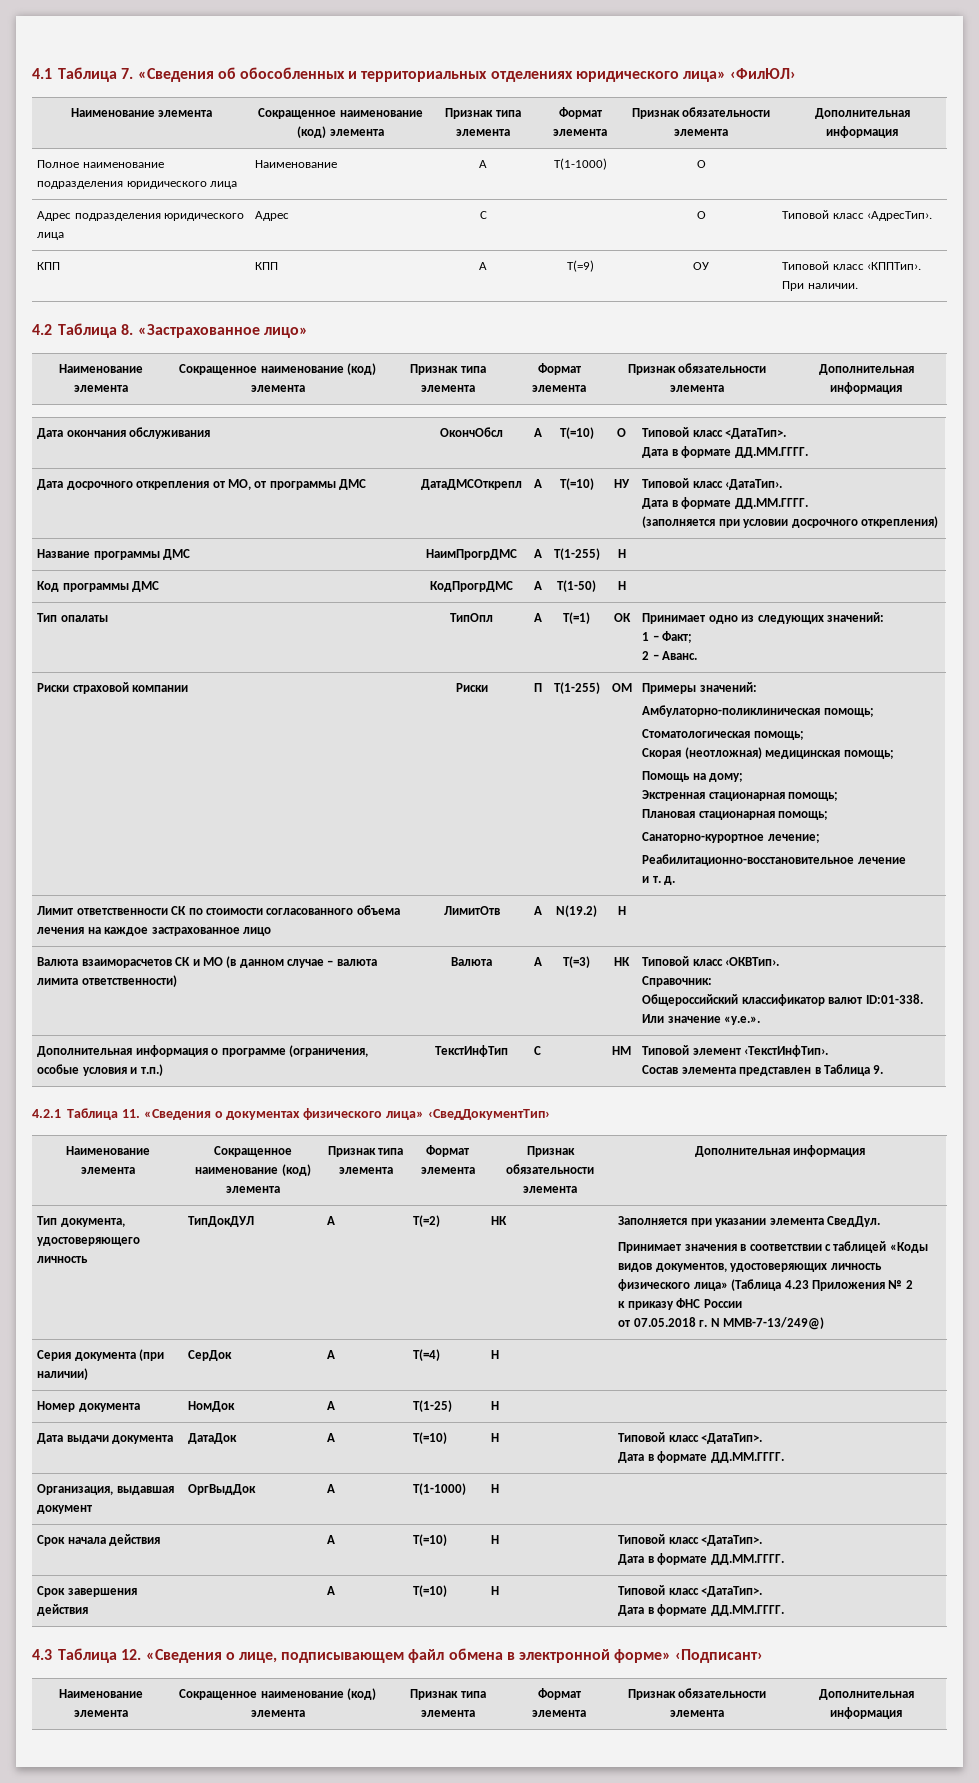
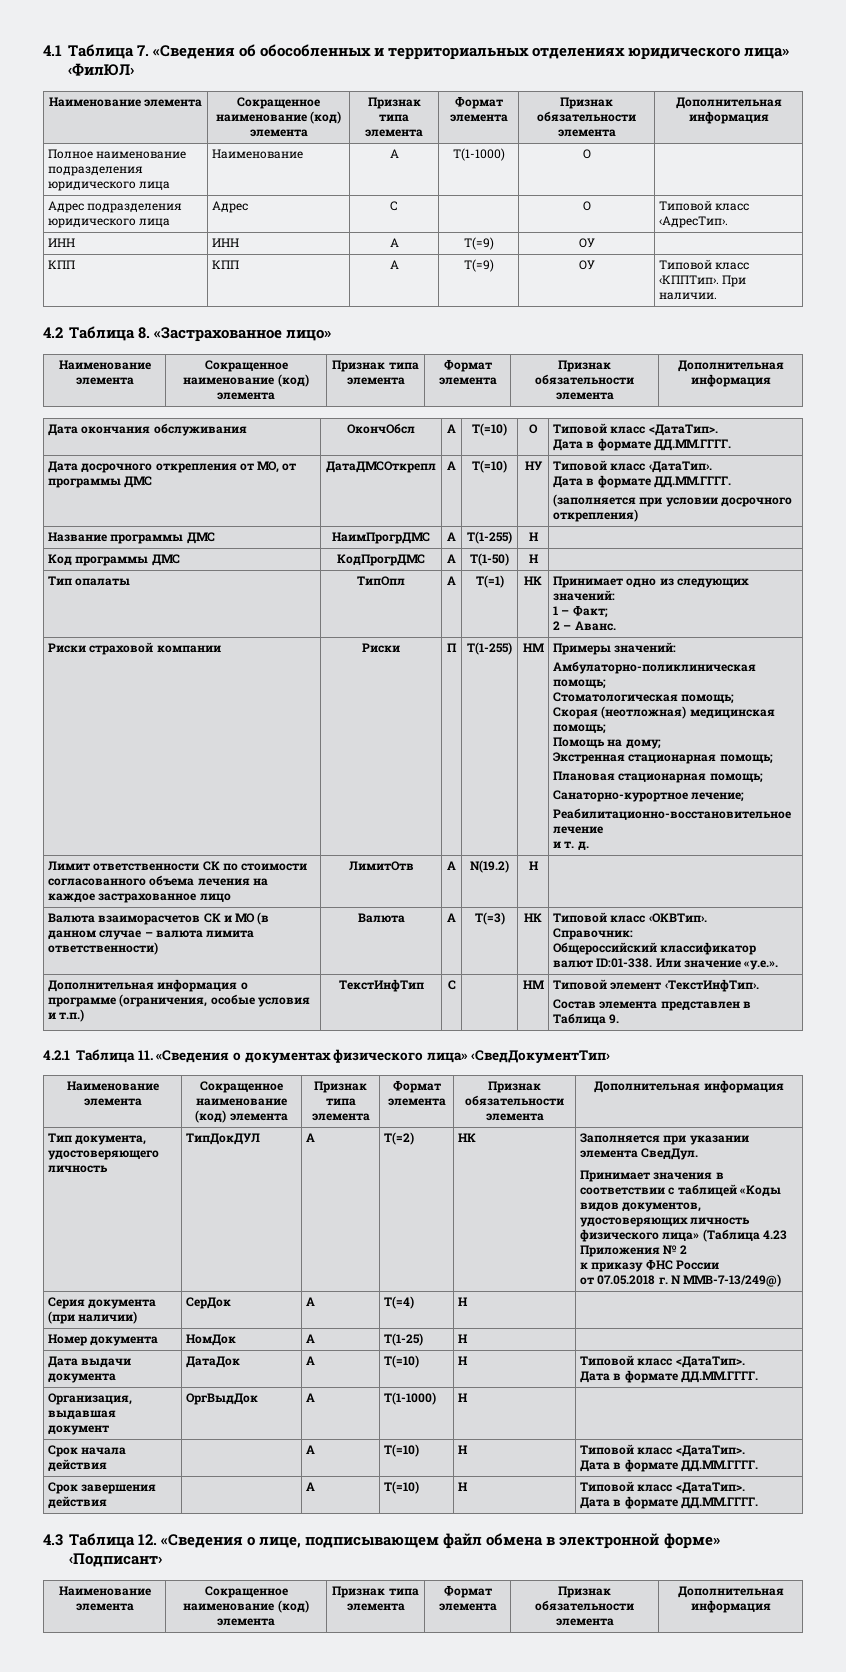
+ ИНН | ИНН | А | Т(=9) | ОУ |
- Тип опалаты | ТипОпл | А | T(=1) | ОК | Принимает одно из следующих значений:
+ Тип опалаты | ТипОпл | А | T(=1) | НК | Принимает одно из следующих значений:
- Риски страховой компании | Риски | П | T(1-255) | ОМ | Примеры значений:
+ Риски страховой компании | Риски | П | T(1-255) | НМ | Примеры значений:

